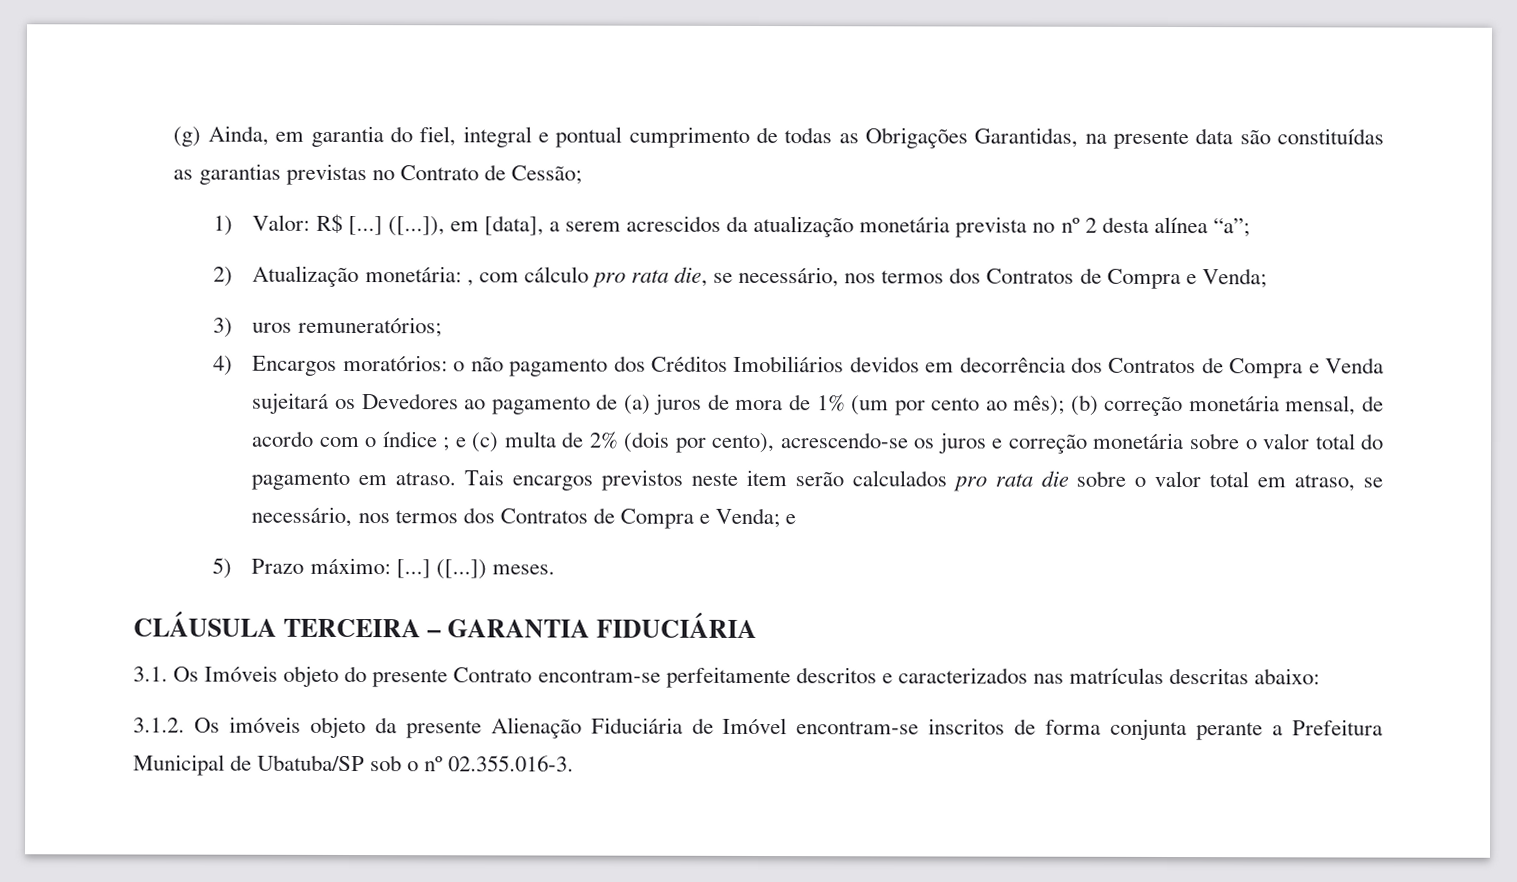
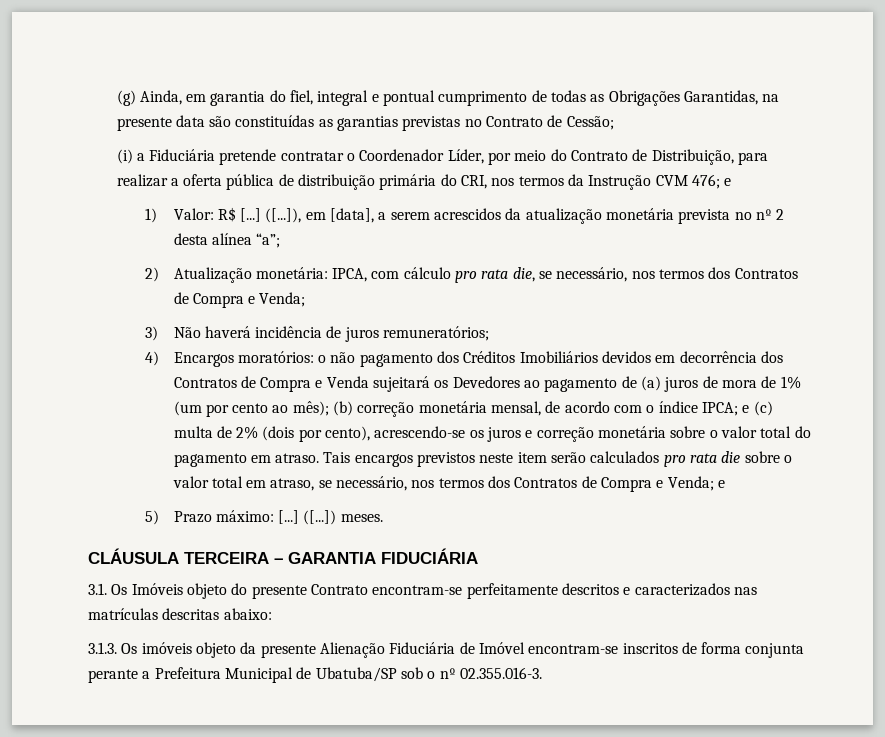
+ (i) a Fiduciária pretende contratar o Coordenador Líder, por meio do Contrato de Distribuição, para realizar a oferta pública de distribuição primária do CRI, nos termos da Instrução CVM 476; e
- 2) Atualização monetária: , com cálculo pro rata die, se necessário, nos termos dos Contratos de Compra e Venda;
+ 2) Atualização monetária: IPCA, com cálculo pro rata die, se necessário, nos termos dos Contratos de Compra e Venda;
- 3) uros remuneratórios;
+ 3) Não haverá incidência de juros remuneratórios;
- (b) correção monetária mensal, de acordo com o índice ;
+ (b) correção monetária mensal, de acordo com o índice IPCA;
- 3.1.2. Os imóveis objeto da presente Alienação Fiduciária de Imóvel encontram-se inscritos de forma conjunta perante a Prefeitura Municipal de Ubatuba/SP sob o nº 02.355.016-3.
+ 3.1.3. Os imóveis objeto da presente Alienação Fiduciária de Imóvel encontram-se inscritos de forma conjunta perante a Prefeitura Municipal de Ubatuba/SP sob o nº 02.355.016-3.

